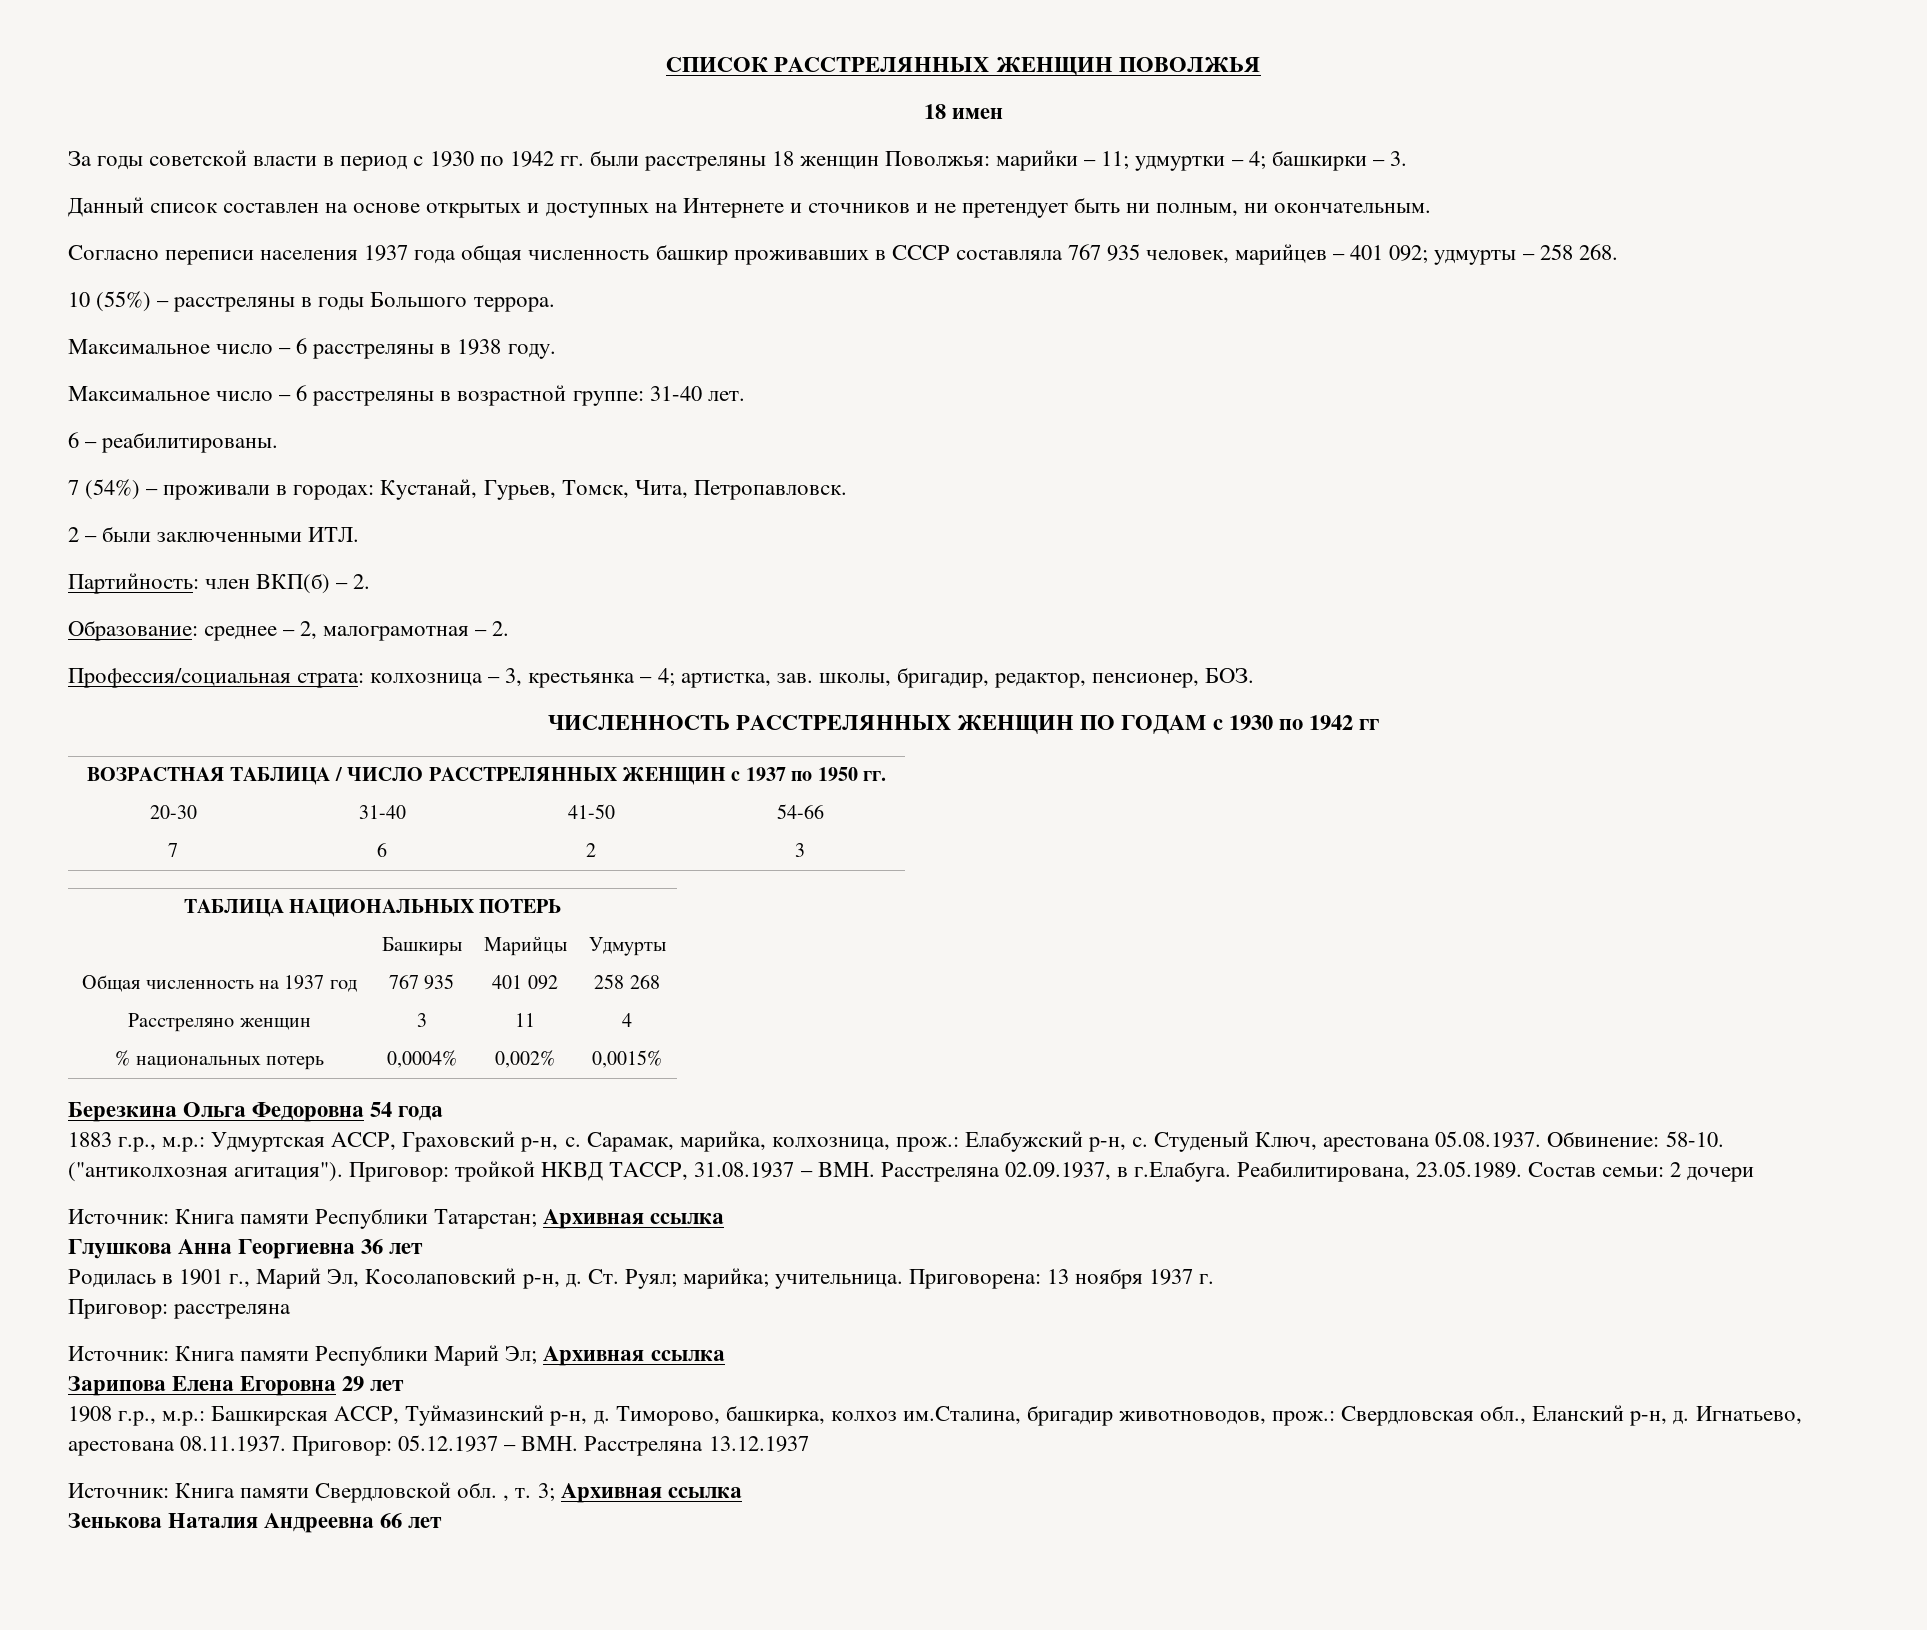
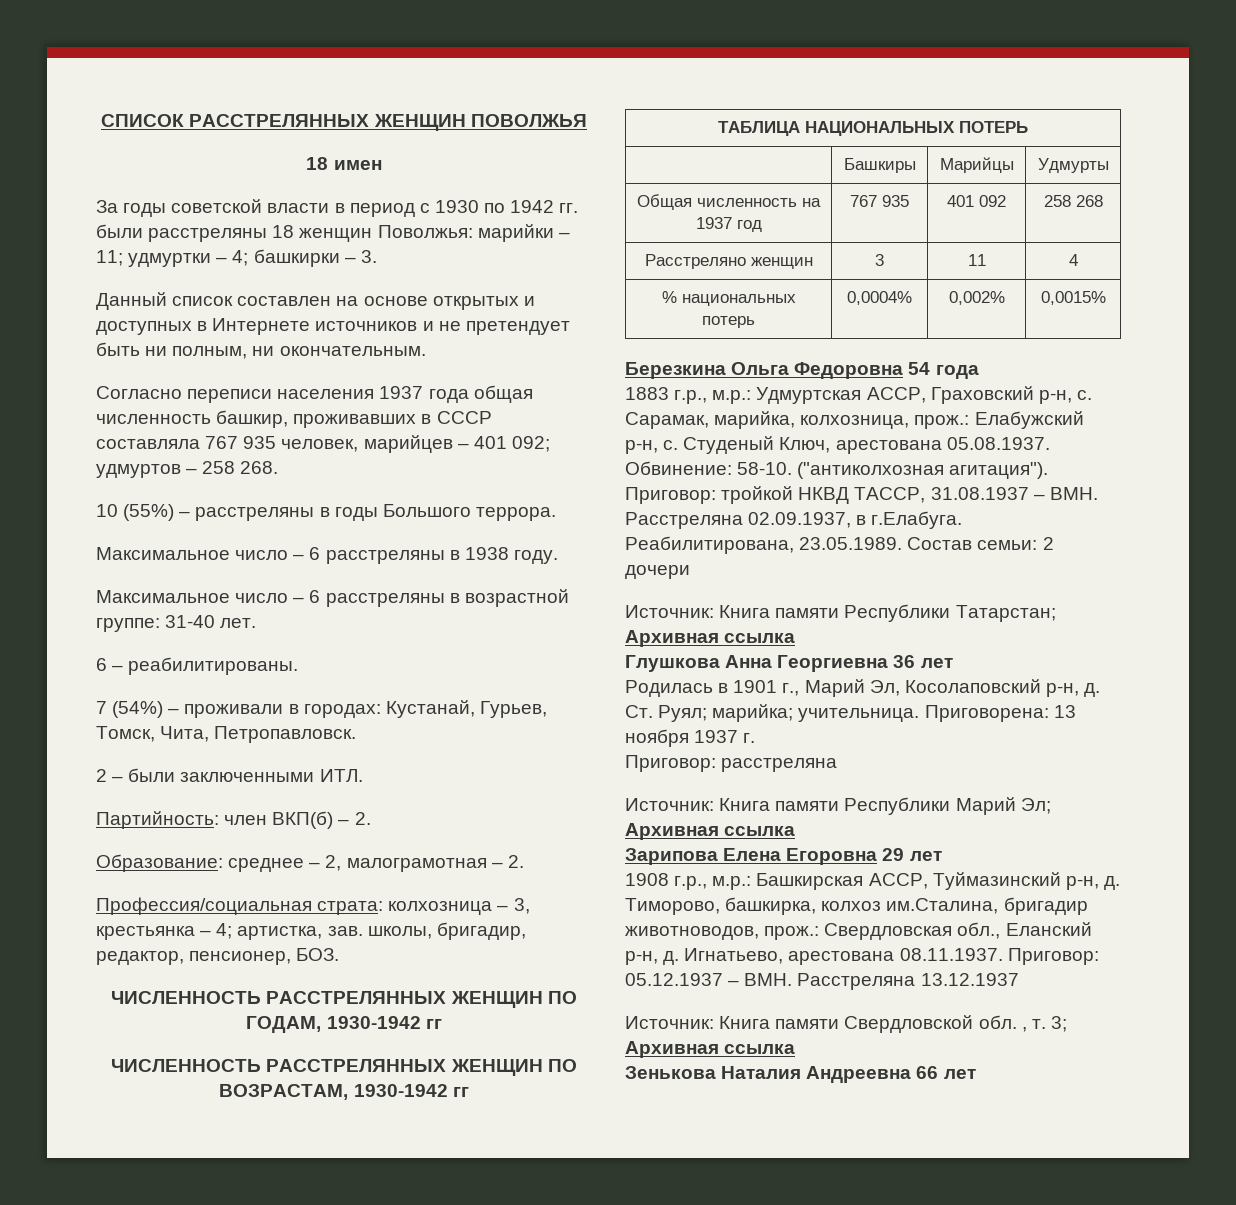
- Данный список составлен на основе открытых и доступных на Интернете и сточников и не претендует быть ни полным, ни окончательным.
+ Данный список составлен на основе открытых и доступных в Интернете источников и не претендует быть ни полным, ни окончательным.
- Согласно переписи населения 1937 года общая численность башкир проживавших в СССР составляла 767 935 человек, марийцев – 401 092; удмурты – 258 268.
+ Согласно переписи населения 1937 года общая численность башкир, проживавших в СССР составляла 767 935 человек, марийцев – 401 092; удмуртов – 258 268.
- ЧИСЛЕННОСТЬ РАССТРЕЛЯННЫХ ЖЕНЩИН ПО ГОДАМ с 1930 по 1942 гг
- ВОЗРАСТНАЯ ТАБЛИЦА / ЧИСЛО РАССТРЕЛЯННЫХ ЖЕНЩИН с 1937 по 1950 гг.
- 20-30 | 31-40 | 41-50 | 54-66
- 7 | 6 | 2 | 3
+ ЧИСЛЕННОСТЬ РАССТРЕЛЯННЫХ ЖЕНЩИН ПО ГОДАМ, 1930-1942 гг
+ ЧИСЛЕННОСТЬ РАССТРЕЛЯННЫХ ЖЕНЩИН ПО ВОЗРАСТАМ, 1930-1942 гг

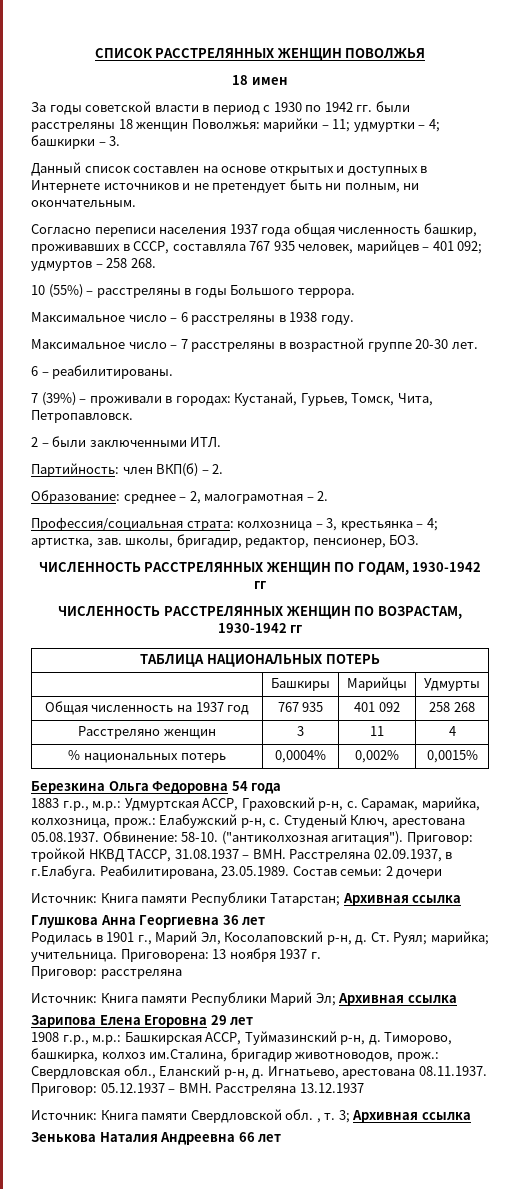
- Согласно переписи населения 1937 года общая численность башкир, проживавших в СССР составляла 767 935 человек, марийцев – 401 092; удмуртов – 258 268.
+ Согласно переписи населения 1937 года общая численность башкир, проживавших в СССР, составляла 767 935 человек, марийцев – 401 092; удмуртов – 258 268.
- Максимальное число – 6 расстреляны в возрастной группе: 31-40 лет.
+ Максимальное число – 7 расстреляны в возрастной группе 20-30 лет.
- 7 (54%) – проживали в городах: Кустанай, Гурьев, Томск, Чита, Петропавловск.
+ 7 (39%) – проживали в городах: Кустанай, Гурьев, Томск, Чита, Петропавловск.

